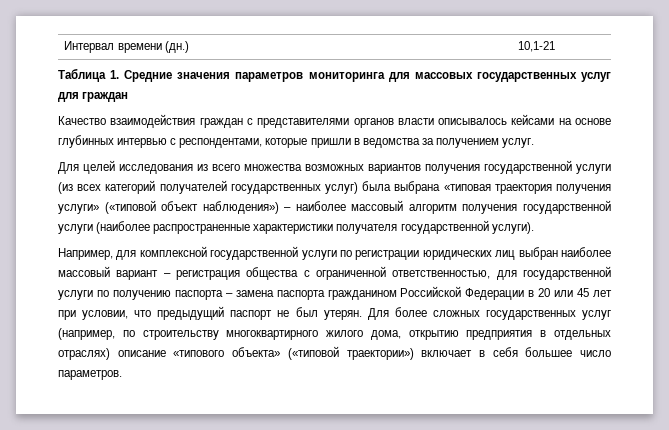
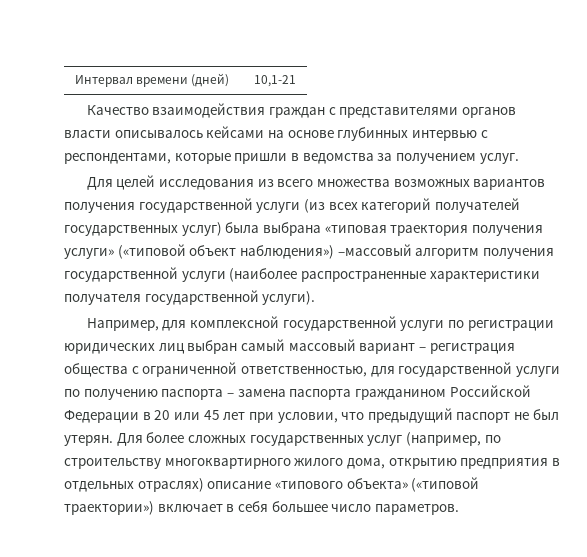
- Интервал времени (дн.) | 10,1-21
+ Интервал времени (дней) | 10,1-21
- Таблица 1. Средние значения параметров мониторинга для массовых государственных услуг для граждан
- Для целей исследования из всего множества возможных вариантов получения государственной услуги (из всех категорий получателей государственных услуг) была выбрана «типовая траектория получения услуги» («типовой объект наблюдения») – наиболее массовый алгоритм получения государственной услуги (наиболее распространенные характеристики получателя государственной услуги).
+ Для целей исследования из всего множества возможных вариантов получения государственной услуги (из всех категорий получателей государственных услуг) была выбрана «типовая траектория получения услуги» («типовой объект наблюдения») –массовый алгоритм получения государственной услуги (наиболее распространенные характеристики получателя государственной услуги).
- Например, для комплексной государственной услуги по регистрации юридических лиц выбран наиболее массовый вариант – регистрация общества с ограниченной ответственностью, для государственной услуги по получению паспорта – замена паспорта гражданином Российской Федерации в 20 или 45 лет при условии, что предыдущий паспорт не был утерян.
+ Например, для комплексной государственной услуги по регистрации юридических лиц выбран самый массовый вариант – регистрация общества с ограниченной ответственностью, для государственной услуги по получению паспорта – замена паспорта гражданином Российской Федерации в 20 или 45 лет при условии, что предыдущий паспорт не был утерян.

